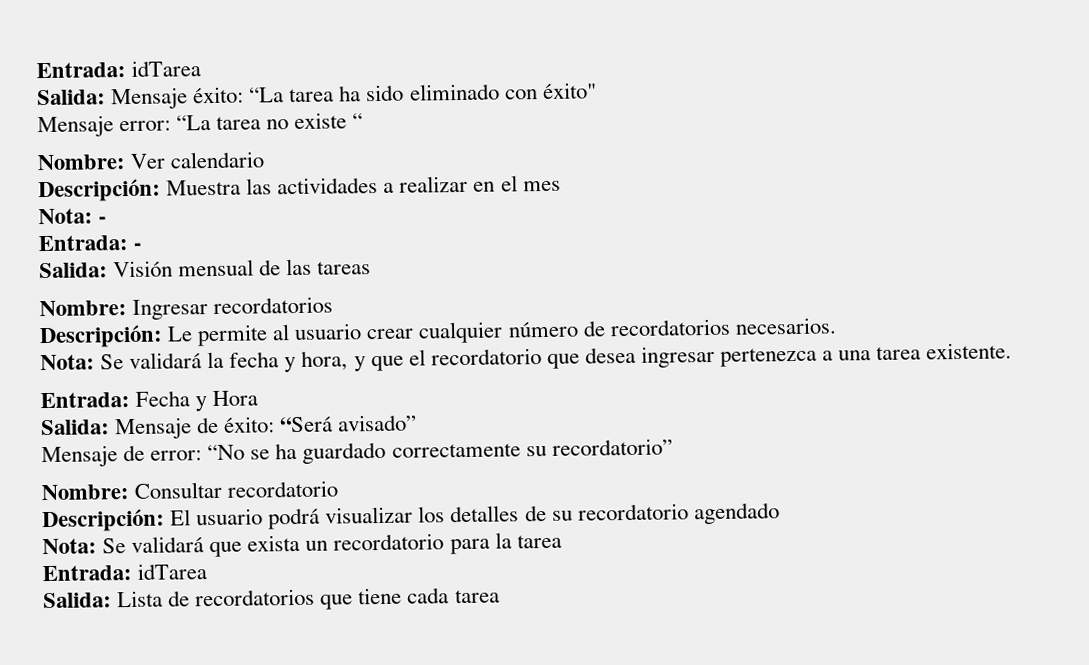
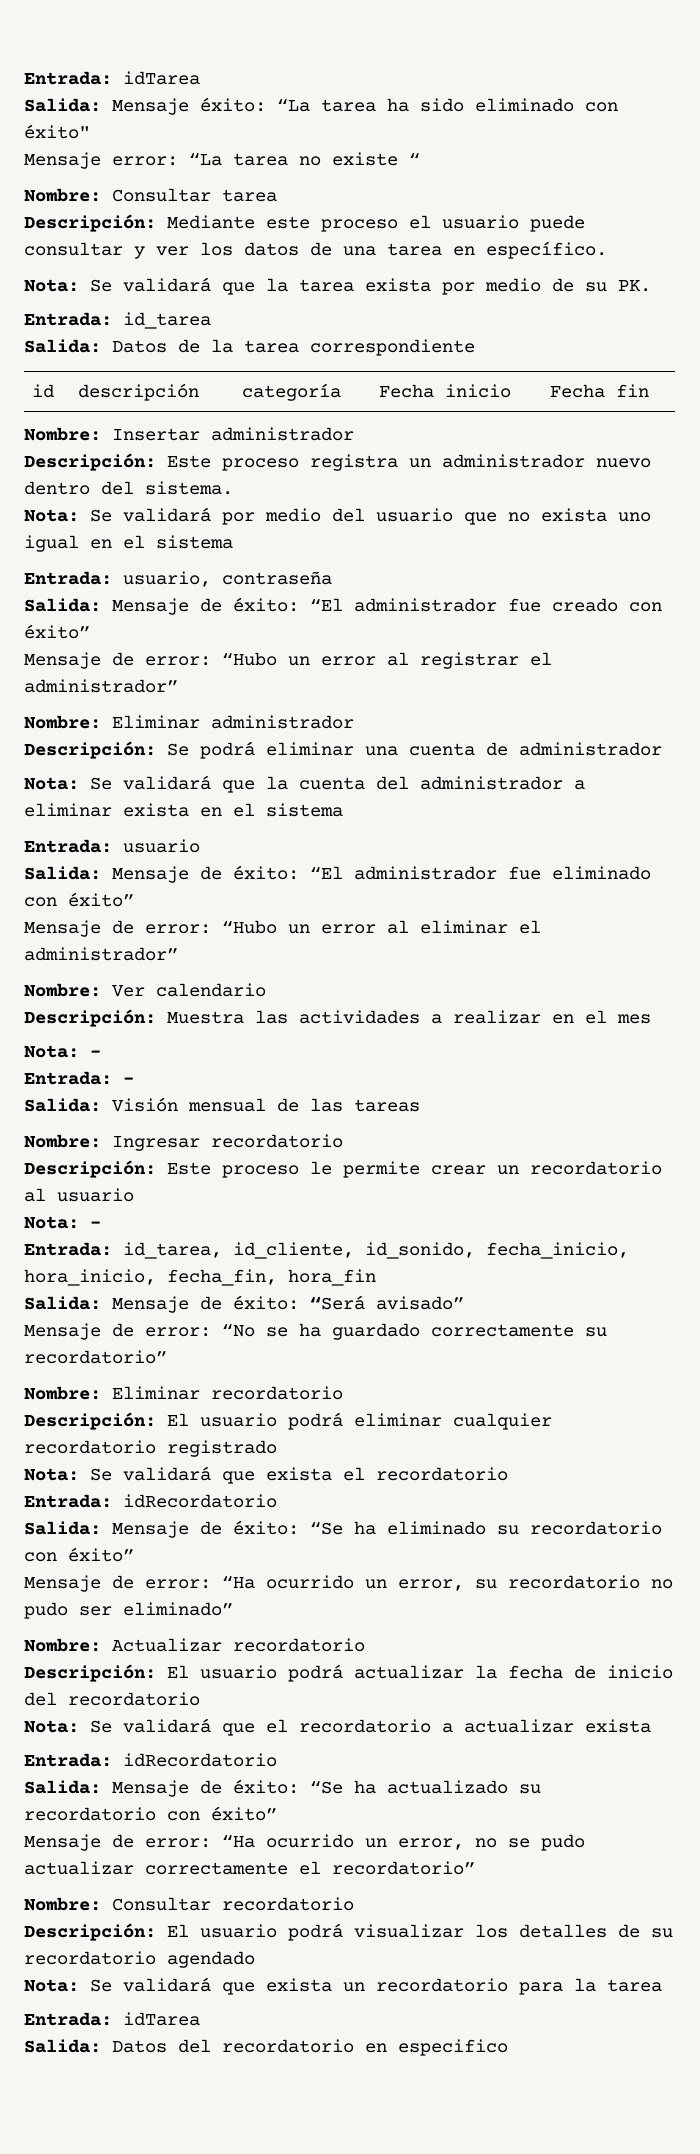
+ Nombre: Consultar tarea
+ Descripción: Mediante este proceso el usuario puede consultar y ver los datos de una tarea en específico.
+ Nota: Se validará que la tarea exista por medio de su PK.
+ Entrada: id_tarea
+ Salida: Datos de la tarea correspondiente
+ id | descripción | categoría | Fecha inicio | Fecha fin
+ Nombre: Insertar administrador
+ Descripción: Este proceso registra un administrador nuevo dentro del sistema.
+ Nota: Se validará por medio del usuario que no exista uno igual en el sistema
+ Entrada: usuario, contraseña
+ Salida: Mensaje de éxito: “El administrador fue creado con éxito”
+ Mensaje de error: “Hubo un error al registrar el administrador”
+ Nombre: Eliminar administrador
+ Descripción: Se podrá eliminar una cuenta de administrador
+ Nota: Se validará que la cuenta del administrador a eliminar exista en el sistema
+ Entrada: usuario
+ Salida: Mensaje de éxito: “El administrador fue eliminado con éxito”
+ Mensaje de error: “Hubo un error al eliminar el administrador”
- Nombre: Ingresar recordatorios
- Descripción: Le permite al usuario crear cualquier número de recordatorios necesarios.
- Nota: Se validará la fecha y hora, y que el recordatorio que desea ingresar pertenezca a una tarea existente.
- Entrada: Fecha y Hora
+ Nombre: Ingresar recordatorio
+ Descripción: Este proceso le permite crear un recordatorio al usuario
+ Nota: -
+ Entrada: id_tarea, id_cliente, id_sonido, fecha_inicio, hora_inicio, fecha_fin, hora_fin
+ Nombre: Eliminar recordatorio
+ Descripción: El usuario podrá eliminar cualquier recordatorio registrado
+ Nota: Se validará que exista el recordatorio
+ Entrada: idRecordatorio
+ Salida: Mensaje de éxito: “Se ha eliminado su recordatorio con éxito”
+ Mensaje de error: “Ha ocurrido un error, su recordatorio no pudo ser eliminado”
+ Nombre: Actualizar recordatorio
+ Descripción: El usuario podrá actualizar la fecha de inicio del recordatorio
+ Nota: Se validará que el recordatorio a actualizar exista
+ Entrada: idRecordatorio
+ Salida: Mensaje de éxito: “Se ha actualizado su recordatorio con éxito”
+ Mensaje de error: “Ha ocurrido un error, no se pudo actualizar correctamente el recordatorio”
- Salida: Lista de recordatorios que tiene cada tarea
+ Salida: Datos del recordatorio en especifico

